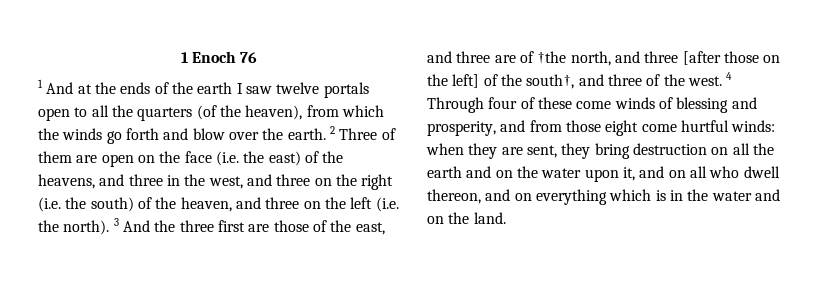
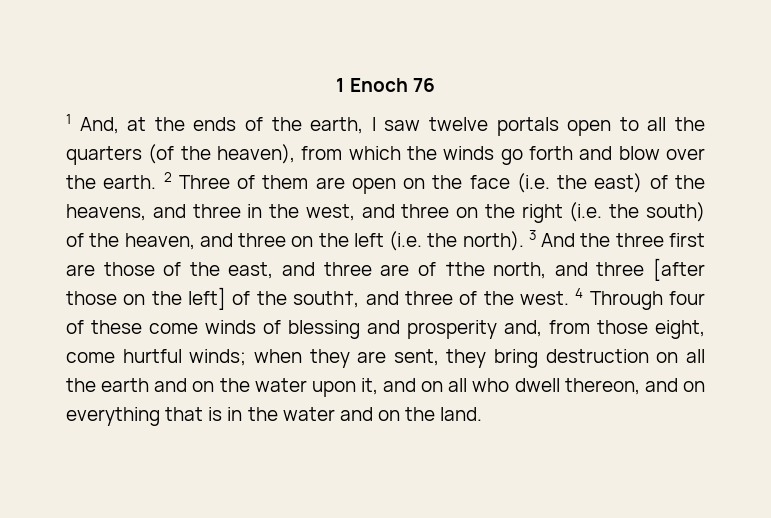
- 1 And at the ends of the earth I saw twelve portals open to all the quarters (of the heaven), from which the winds go forth and blow over the earth.
+ 1 And, at the ends of the earth, I saw twelve portals open to all the quarters (of the heaven), from which the winds go forth and blow over the earth.
- 4 Through four of these come winds of blessing and prosperity, and from those eight come hurtful winds: when they are sent, they bring destruction on all the earth and on the water upon it, and on all who dwell thereon, and on everything which is in the water and on the land.
+ 4 Through four of these come winds of blessing and prosperity and, from those eight, come hurtful winds; when they are sent, they bring destruction on all the earth and on the water upon it, and on all who dwell thereon, and on everything that is in the water and on the land.

